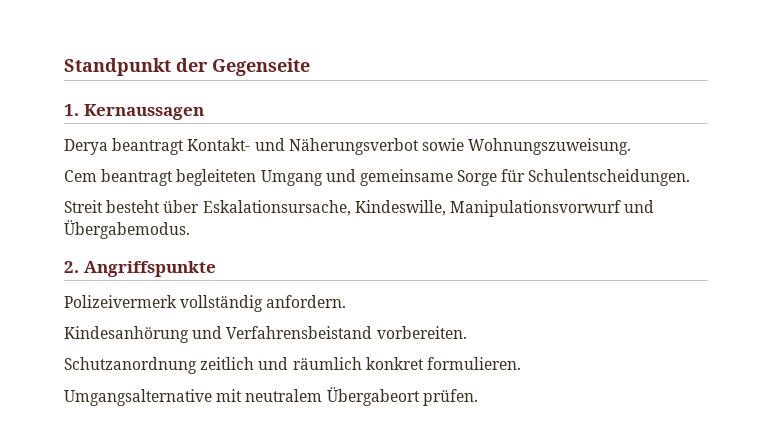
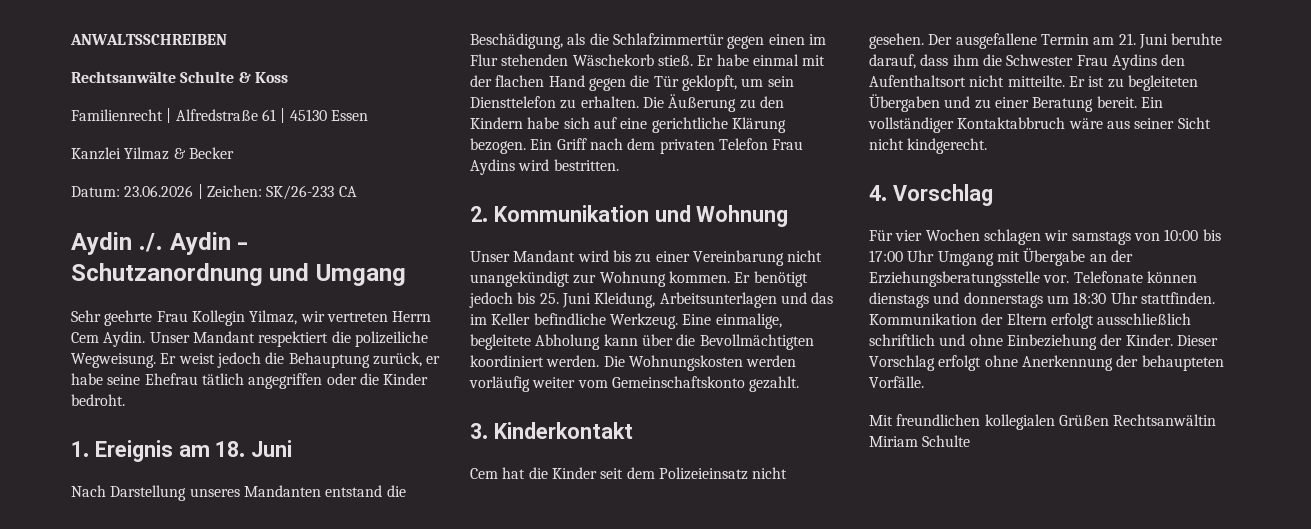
- Standpunkt der Gegenseite
- 1. Kernaussagen
- Derya beantragt Kontakt- und Näherungsverbot sowie Wohnungszuweisung.
- Cem beantragt begleiteten Umgang und gemeinsame Sorge für Schulentscheidungen.
- Streit besteht über Eskalationsursache, Kindeswille, Manipulationsvorwurf und Übergabemodus.
- 2. Angriffspunkte
- Polizeivermerk vollständig anfordern.
- Kindesanhörung und Verfahrensbeistand vorbereiten.
- Schutzanordnung zeitlich und räumlich konkret formulieren.
- Umgangsalternative mit neutralem Übergabeort prüfen.
+ ANWALTSSCHREIBEN
+ Rechtsanwälte Schulte & Koss
+ Familienrecht | Alfredstraße 61 | 45130 Essen
+ Kanzlei Yilmaz & Becker
+ Datum: 23.06.2026 | Zeichen: SK/26-233 CA
+ Aydin ./. Aydin - Schutzanordnung und Umgang
+ Sehr geehrte Frau Kollegin Yilmaz, wir vertreten Herrn Cem Aydin. Unser Mandant respektiert die polizeiliche Wegweisung. Er weist jedoch die Behauptung zurück, er habe seine Ehefrau tätlich angegriffen oder die Kinder bedroht.
+ 1. Ereignis am 18. Juni
+ Nach Darstellung unseres Mandanten entstand die Beschädigung, als die Schlafzimmertür gegen einen im Flur stehenden Wäschekorb stieß. Er habe einmal mit der flachen Hand gegen die Tür geklopft, um sein Diensttelefon zu erhalten. Die Äußerung zu den Kindern habe sich auf eine gerichtliche Klärung bezogen. Ein Griff nach dem privaten Telefon Frau Aydins wird bestritten.
+ 2. Kommunikation und Wohnung
+ Unser Mandant wird bis zu einer Vereinbarung nicht unangekündigt zur Wohnung kommen. Er benötigt jedoch bis 25. Juni Kleidung, Arbeitsunterlagen und das im Keller befindliche Werkzeug. Eine einmalige, begleitete Abholung kann über die Bevollmächtigten koordiniert werden. Die Wohnungskosten werden vorläufig weiter vom Gemeinschaftskonto gezahlt.
+ 3. Kinderkontakt
+ Cem hat die Kinder seit dem Polizeieinsatz nicht gesehen. Der ausgefallene Termin am 21. Juni beruhte darauf, dass ihm die Schwester Frau Aydins den Aufenthaltsort nicht mitteilte. Er ist zu begleiteten Übergaben und zu einer Beratung bereit. Ein vollständiger Kontaktabbruch wäre aus seiner Sicht nicht kindgerecht.
+ 4. Vorschlag
+ Für vier Wochen schlagen wir samstags von 10:00 bis 17:00 Uhr Umgang mit Übergabe an der Erziehungsberatungsstelle vor. Telefonate können dienstags und donnerstags um 18:30 Uhr stattfinden. Kommunikation der Eltern erfolgt ausschließlich schriftlich und ohne Einbeziehung der Kinder. Dieser Vorschlag erfolgt ohne Anerkennung der behaupteten Vorfälle.
+ Mit freundlichen kollegialen Grüßen Rechtsanwältin Miriam Schulte

